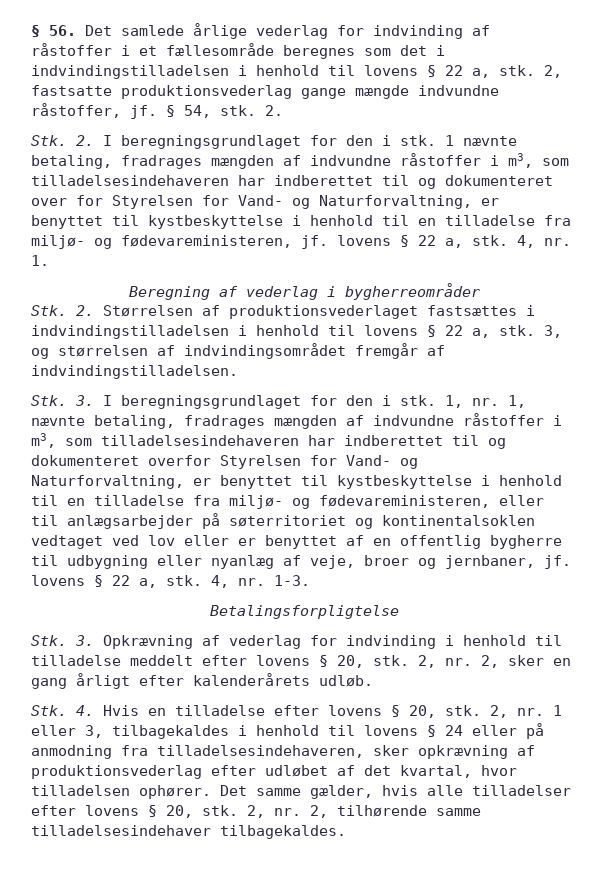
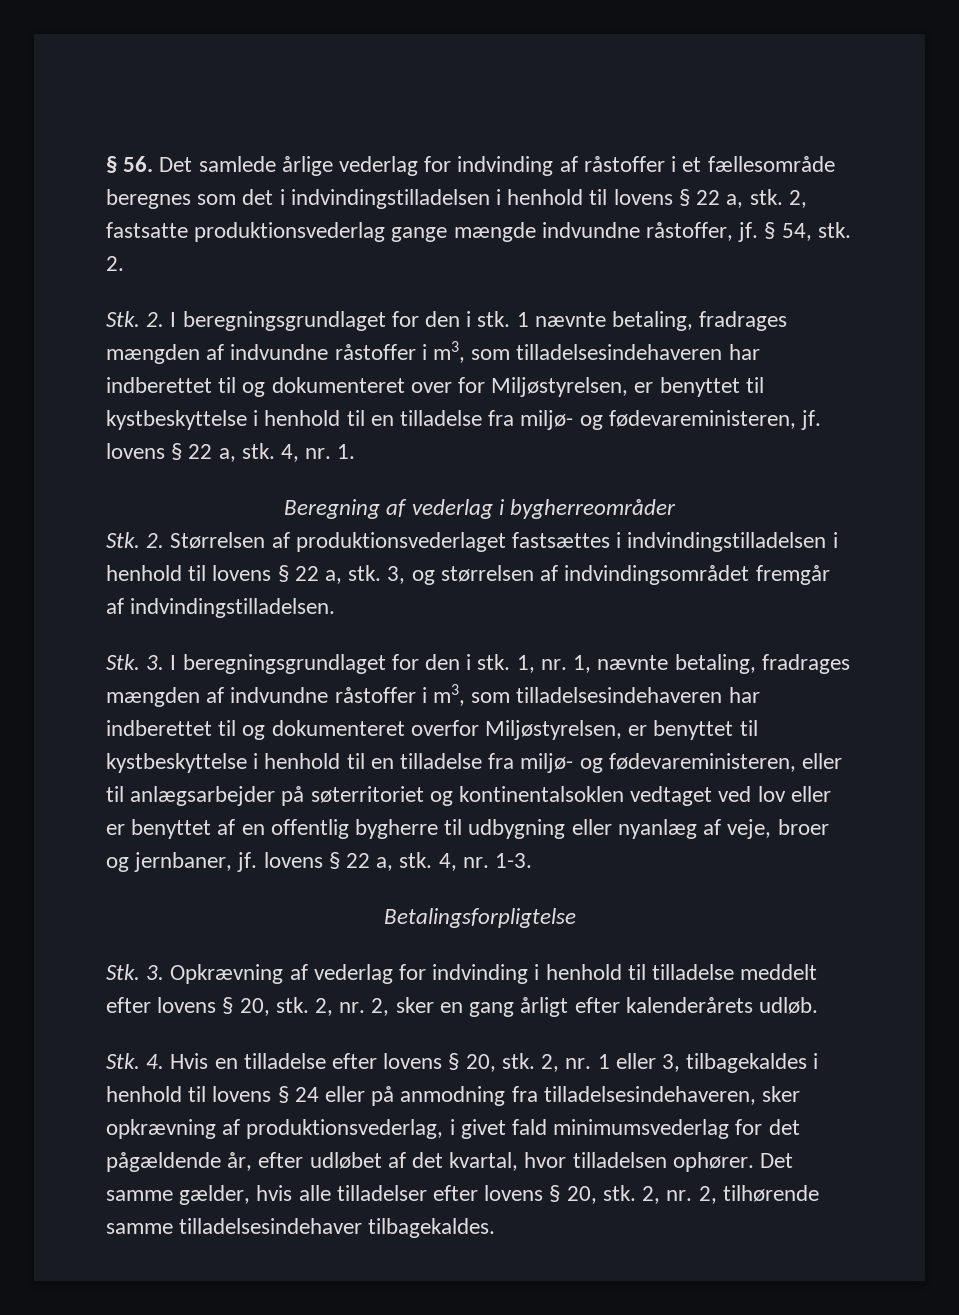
- 1 nævnte betaling, fradrages mængden af indvundne råstoffer i m3, som tilladelsesindehaveren har indberettet til og dokumenteret over for Styrelsen for Vand- og Naturforvaltning, er benyttet til kystbeskyttelse i henhold til en tilladelse fra miljø- og fødevareministeren, jf. lovens § 22 a, stk.
+ 1 nævnte betaling, fradrages mængden af indvundne råstoffer i m3, som tilladelsesindehaveren har indberettet til og dokumenteret over for Miljøstyrelsen, er benyttet til kystbeskyttelse i henhold til en tilladelse fra miljø- og fødevareministeren, jf. lovens § 22 a, stk.
- 1, nr. 1, nævnte betaling, fradrages mængden af indvundne råstoffer i m3, som tilladelsesindehaveren har indberettet til og dokumenteret overfor Styrelsen for Vand- og Naturforvaltning, er benyttet til kystbeskyttelse i henhold til en tilladelse fra miljø- og fødevareministeren, eller til anlægsarbejder på søterritoriet og kontinentalsoklen vedtaget ved lov eller er benyttet af en offentlig bygherre til udbygning eller nyanlæg af veje, broer og jernbaner, jf. lovens § 22 a, stk.
+ 1, nr. 1, nævnte betaling, fradrages mængden af indvundne råstoffer i m3, som tilladelsesindehaveren har indberettet til og dokumenteret overfor Miljøstyrelsen, er benyttet til kystbeskyttelse i henhold til en tilladelse fra miljø- og fødevareministeren, eller til anlægsarbejder på søterritoriet og kontinentalsoklen vedtaget ved lov eller er benyttet af en offentlig bygherre til udbygning eller nyanlæg af veje, broer og jernbaner, jf. lovens § 22 a, stk.
- 2, nr. 1 eller 3, tilbagekaldes i henhold til lovens § 24 eller på anmodning fra tilladelsesindehaveren, sker opkrævning af produktionsvederlag efter udløbet af det kvartal, hvor tilladelsen ophører.
+ 2, nr. 1 eller 3, tilbagekaldes i henhold til lovens § 24 eller på anmodning fra tilladelsesindehaveren, sker opkrævning af produktionsvederlag, i givet fald minimumsvederlag for det pågældende år, efter udløbet af det kvartal, hvor tilladelsen ophører.

